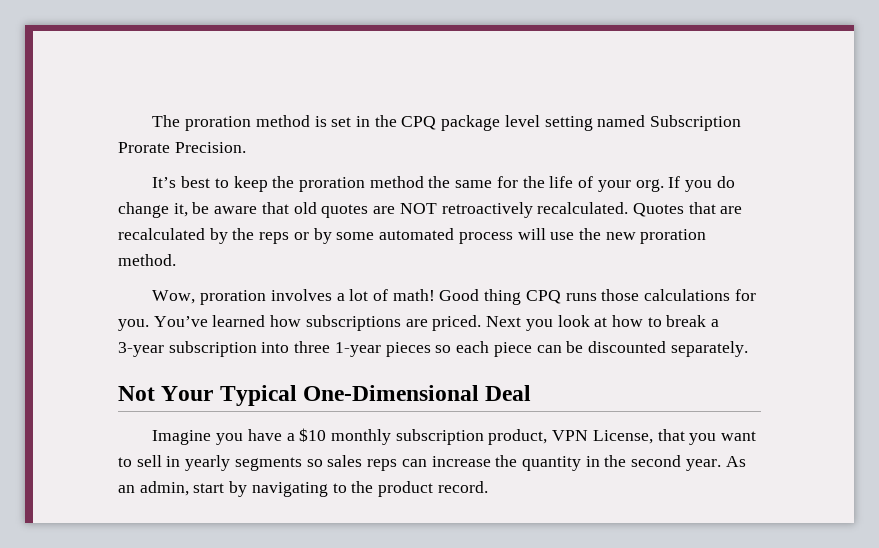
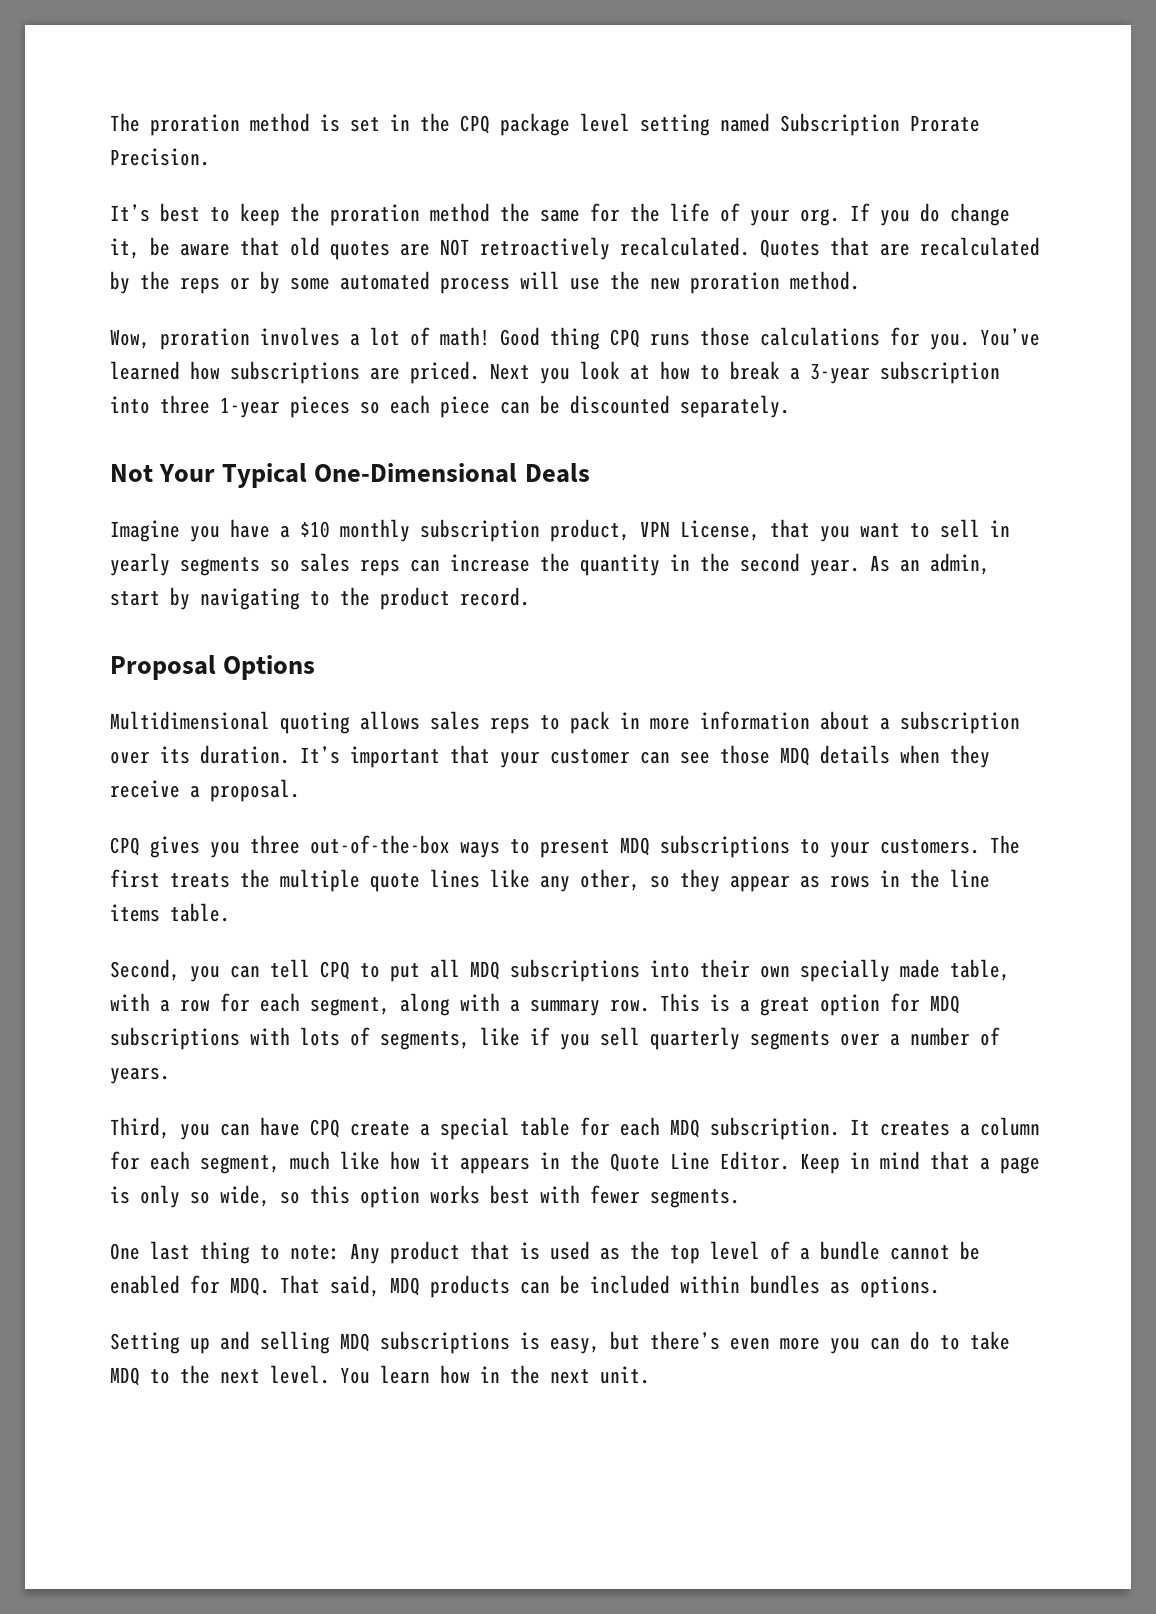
- Not Your Typical One-Dimensional Deal
+ Not Your Typical One-Dimensional Deals
+ Proposal Options
+ Multidimensional quoting allows sales reps to pack in more information about a subscription over its duration. It’s important that your customer can see those MDQ details when they receive a proposal.
+ CPQ gives you three out-of-the-box ways to present MDQ subscriptions to your customers. The first treats the multiple quote lines like any other, so they appear as rows in the line items table.
+ Second, you can tell CPQ to put all MDQ subscriptions into their own specially made table, with a row for each segment, along with a summary row. This is a great option for MDQ subscriptions with lots of segments, like if you sell quarterly segments over a number of years.
+ Third, you can have CPQ create a special table for each MDQ subscription. It creates a column for each segment, much like how it appears in the Quote Line Editor. Keep in mind that a page is only so wide, so this option works best with fewer segments.
+ One last thing to note: Any product that is used as the top level of a bundle cannot be enabled for MDQ. That said, MDQ products can be included within bundles as options.
+ Setting up and selling MDQ subscriptions is easy, but there’s even more you can do to take MDQ to the next level. You learn how in the next unit.

